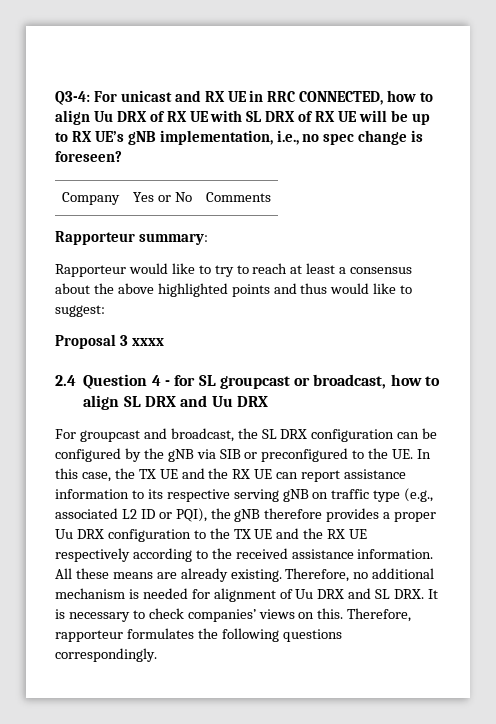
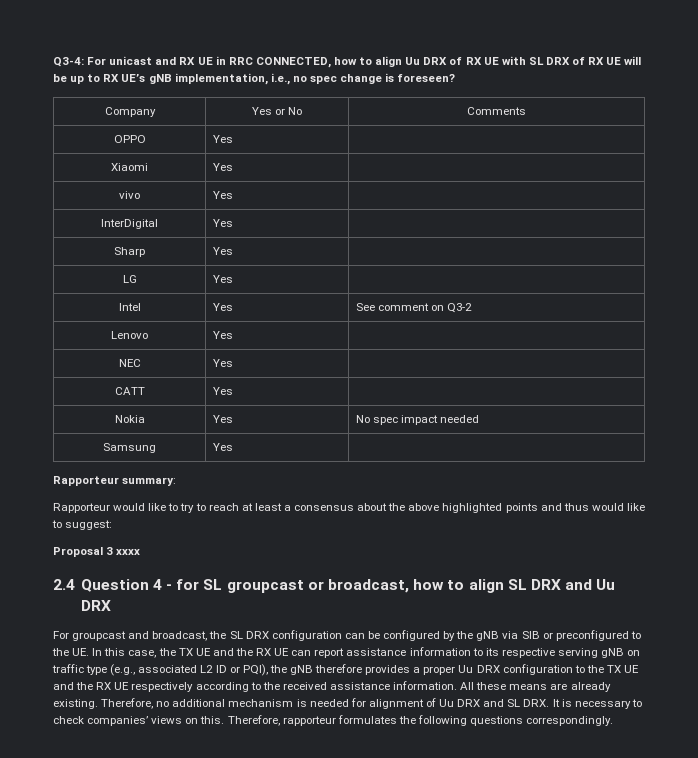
+ OPPO | Yes |
+ Xiaomi | Yes |
+ vivo | Yes |
+ InterDigital | Yes |
+ Sharp | Yes |
+ LG | Yes |
+ Intel | Yes | See comment on Q3-2
+ Lenovo | Yes |
+ NEC | Yes |
+ CATT | Yes |
+ Nokia | Yes | No spec impact needed
+ Samsung | Yes |

